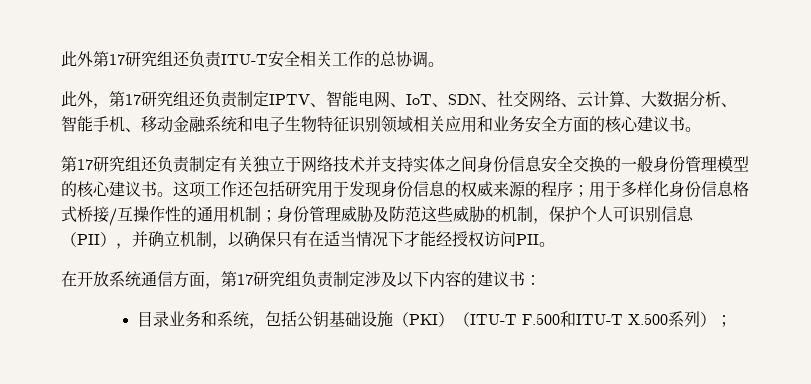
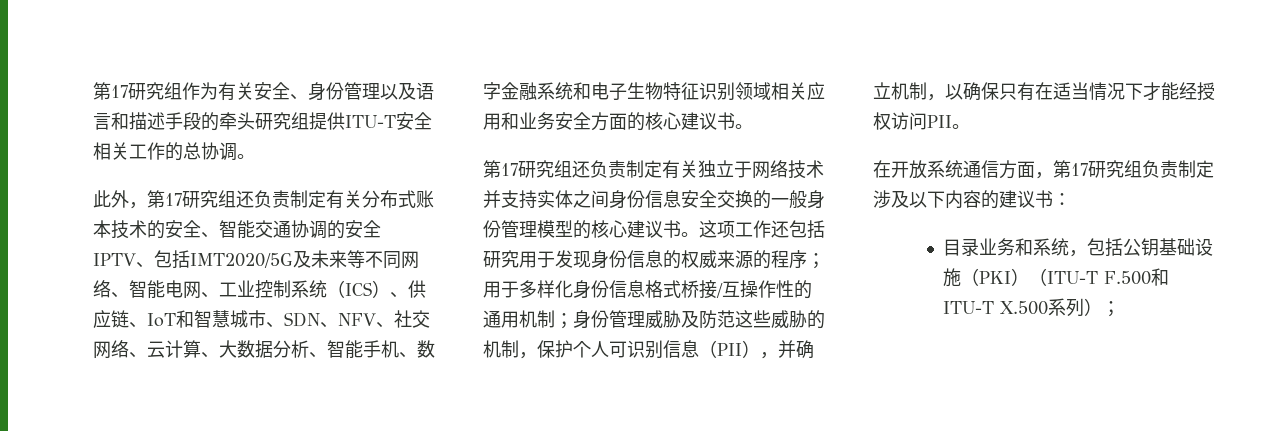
- 此外第17研究组还负责ITU-T安全相关工作的总协调。
+ 第17研究组作为有关安全、身份管理以及语言和描述手段的牵头研究组提供ITU-T安全相关工作的总协调。
- 此外，第17研究组还负责制定IPTV、智能电网、IoT、SDN、社交网络、云计算、大数据分析、智能手机、移动金融系统和电子生物特征识别领域相关应用和业务安全方面的核心建议书。
+ 此外，第17研究组还负责制定有关分布式账本技术的安全、智能交通协调的安全IPTV、包括IMT2020/5G及未来等不同网络、智能电网、工业控制系统（ICS）、供应链、IoT和智慧城市、SDN、NFV、社交网络、云计算、大数据分析、智能手机、数字金融系统和电子生物特征识别领域相关应用和业务安全方面的核心建议书。

